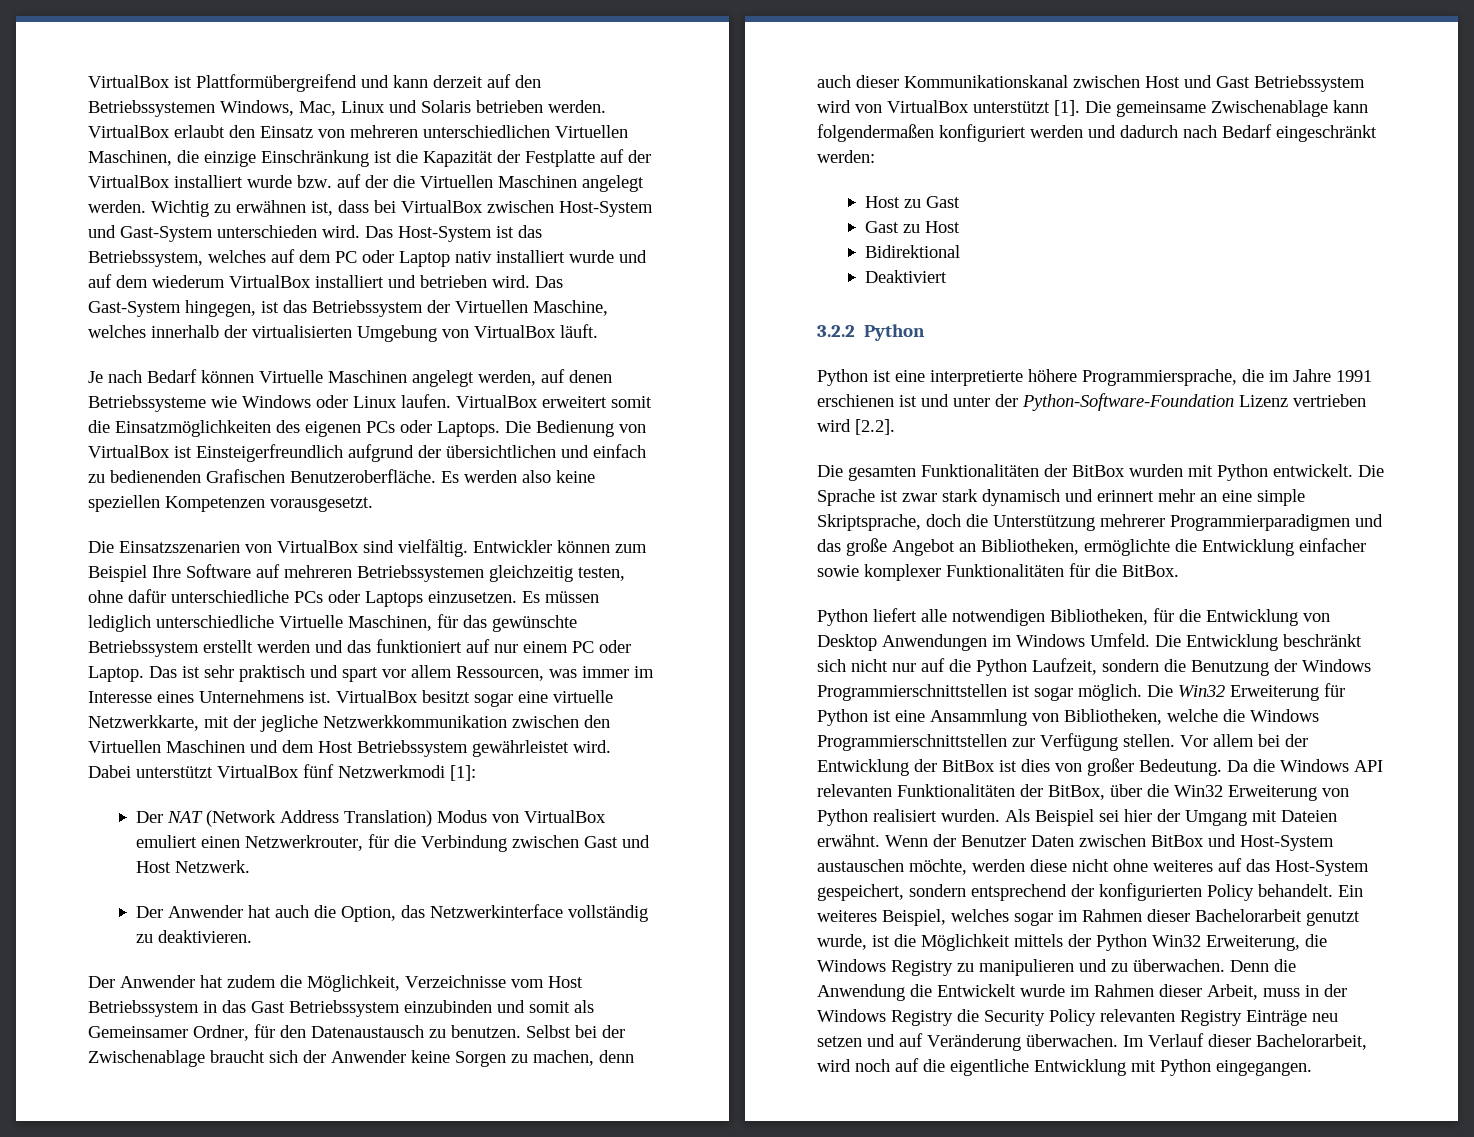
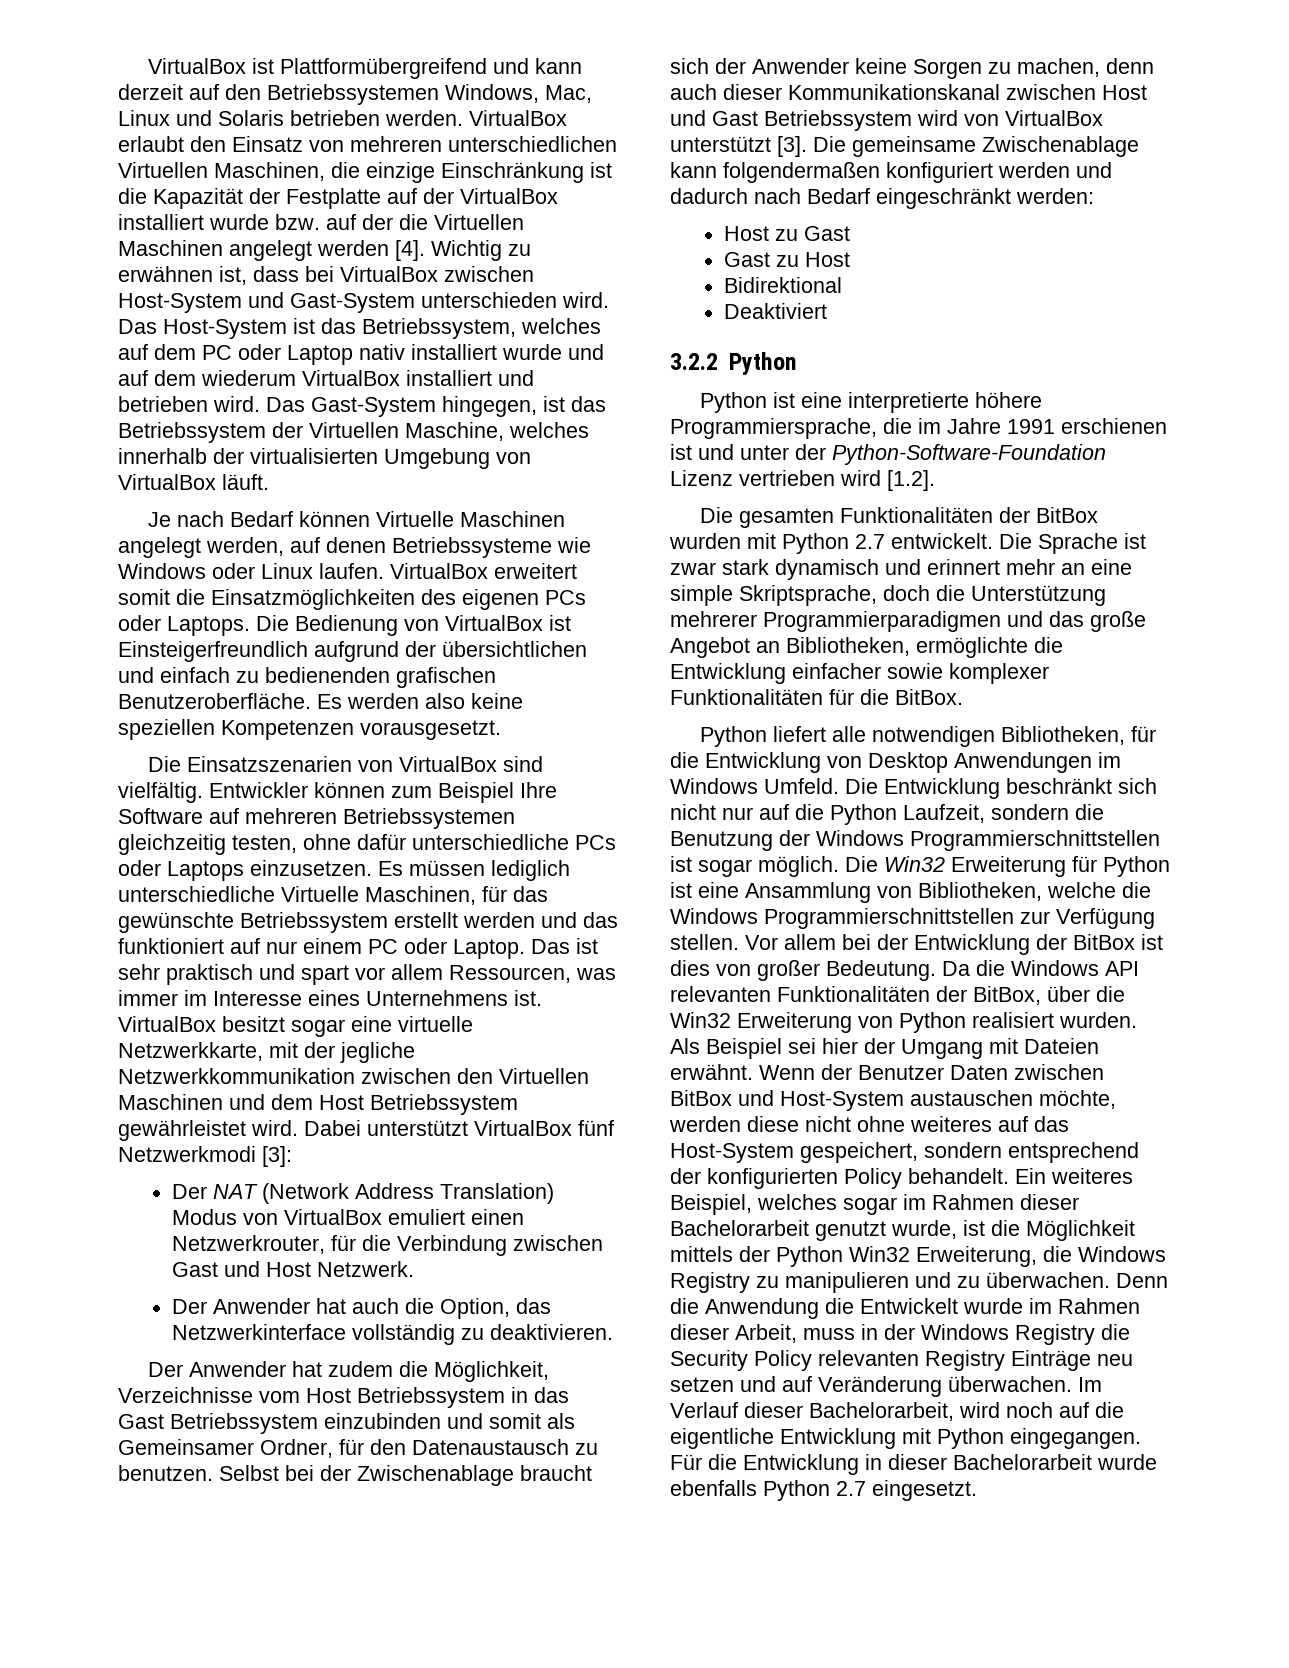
- VirtualBox erlaubt den Einsatz von mehreren unterschiedlichen Virtuellen Maschinen, die einzige Einschränkung ist die Kapazität der Festplatte auf der VirtualBox installiert wurde bzw. auf der die Virtuellen Maschinen angelegt werden.
+ VirtualBox erlaubt den Einsatz von mehreren unterschiedlichen Virtuellen Maschinen, die einzige Einschränkung ist die Kapazität der Festplatte auf der VirtualBox installiert wurde bzw. auf der die Virtuellen Maschinen angelegt werden [4].
- Die Bedienung von VirtualBox ist Einsteigerfreundlich aufgrund der übersichtlichen und einfach zu bedienenden Grafischen Benutzeroberfläche.
+ Die Bedienung von VirtualBox ist Einsteigerfreundlich aufgrund der übersichtlichen und einfach zu bedienenden grafischen Benutzeroberfläche.
- Dabei unterstützt VirtualBox fünf Netzwerkmodi [1]:
+ Dabei unterstützt VirtualBox fünf Netzwerkmodi [3]:
- Selbst bei der Zwischenablage braucht sich der Anwender keine Sorgen zu machen, denn auch dieser Kommunikationskanal zwischen Host und Gast Betriebssystem wird von VirtualBox unterstützt [1].
+ Selbst bei der Zwischenablage braucht sich der Anwender keine Sorgen zu machen, denn auch dieser Kommunikationskanal zwischen Host und Gast Betriebssystem wird von VirtualBox unterstützt [3].
- Python ist eine interpretierte höhere Programmiersprache, die im Jahre 1991 erschienen ist und unter der Python-Software-Foundation Lizenz vertrieben wird [2.2].
+ Python ist eine interpretierte höhere Programmiersprache, die im Jahre 1991 erschienen ist und unter der Python-Software-Foundation Lizenz vertrieben wird [1.2].
- Die gesamten Funktionalitäten der BitBox wurden mit Python entwickelt.
+ Die gesamten Funktionalitäten der BitBox wurden mit Python 2.7 entwickelt.
+ Für die Entwicklung in dieser Bachelorarbeit wurde ebenfalls Python 2.7 eingesetzt.

